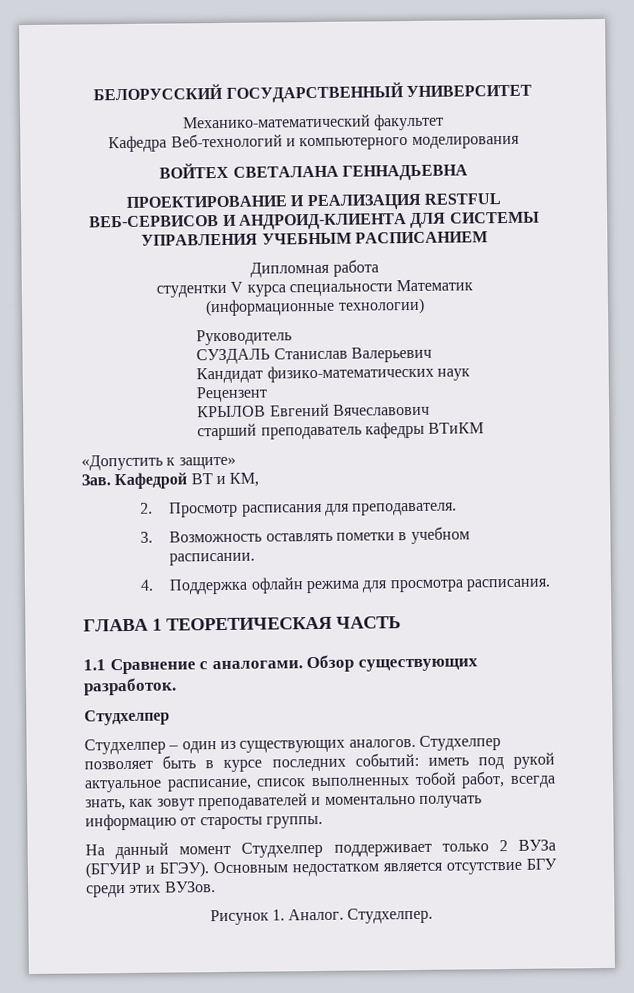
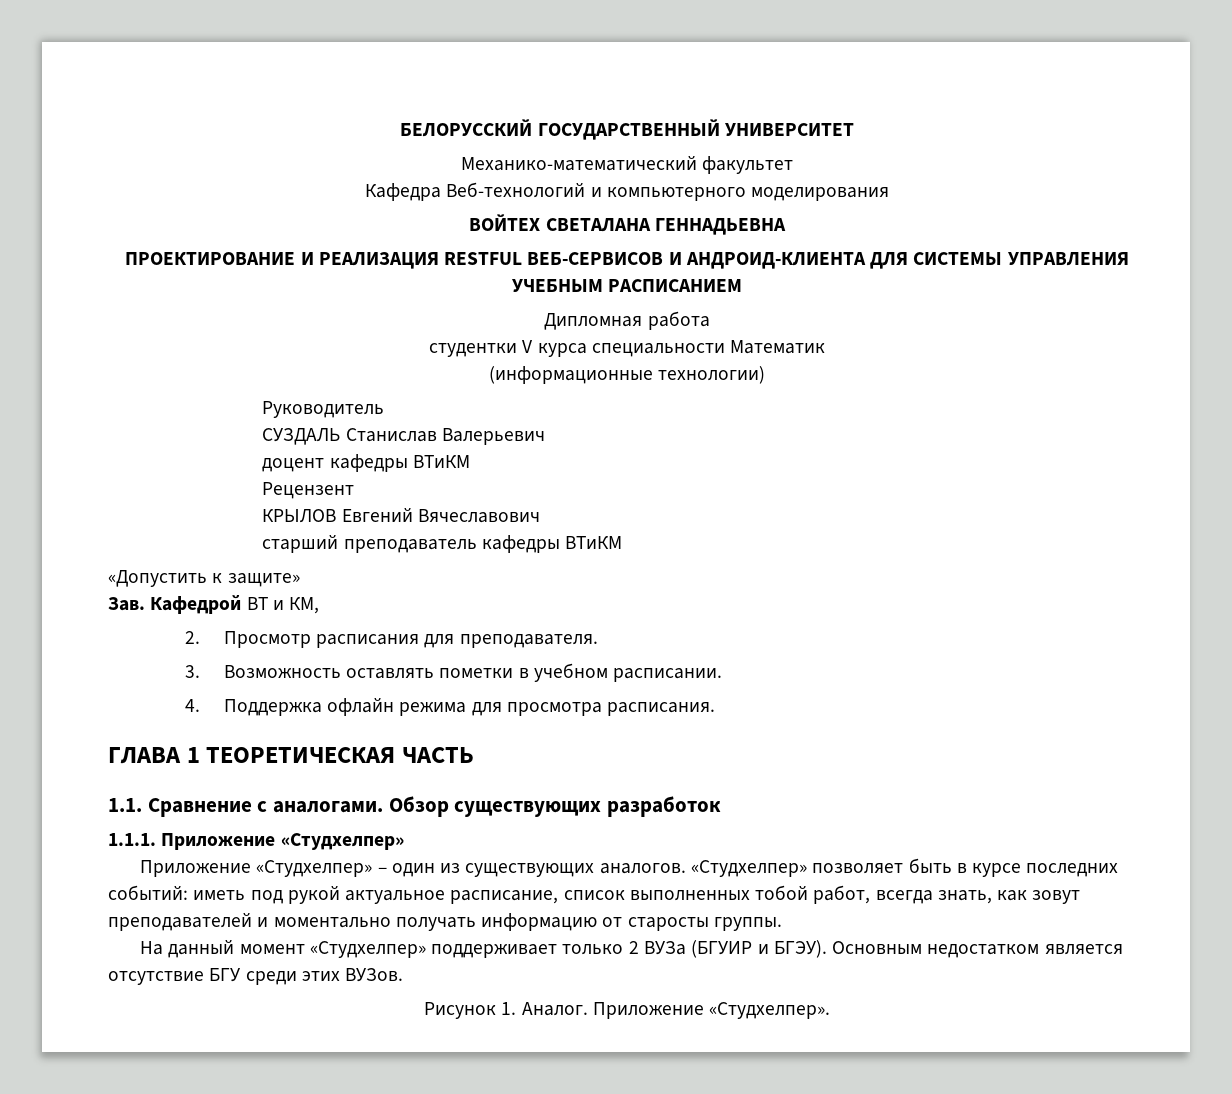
- Кандидат физико-математических наук
+ доцент кафедры ВТиКМ
- 1.1 Сравнение с аналогами.
+ 1.1. Сравнение с аналогами.
- Обзор существующих разработок.
- Студхелпер
- Студхелпер – один из существующих аналогов.
+ Обзор существующих разработок
+ 1.1.1. Приложение «Студхелпер»
+ Приложение «Студхелпер» – один из существующих аналогов.
- Студхелпер позволяет быть в курсе последних событий: иметь под рукой актуальное расписание, список выполненных тобой работ, всегда знать, как зовут преподавателей и моментально получать информацию от старосты группы.
+ «Студхелпер» позволяет быть в курсе последних событий: иметь под рукой актуальное расписание, список выполненных тобой работ, всегда знать, как зовут преподавателей и моментально получать информацию от старосты группы.
- На данный момент Студхелпер поддерживает только 2 ВУЗа (БГУИР и БГЭУ).
+ На данный момент «Студхелпер» поддерживает только 2 ВУЗа (БГУИР и БГЭУ).
- Студхелпер.
+ Приложение «Студхелпер».

